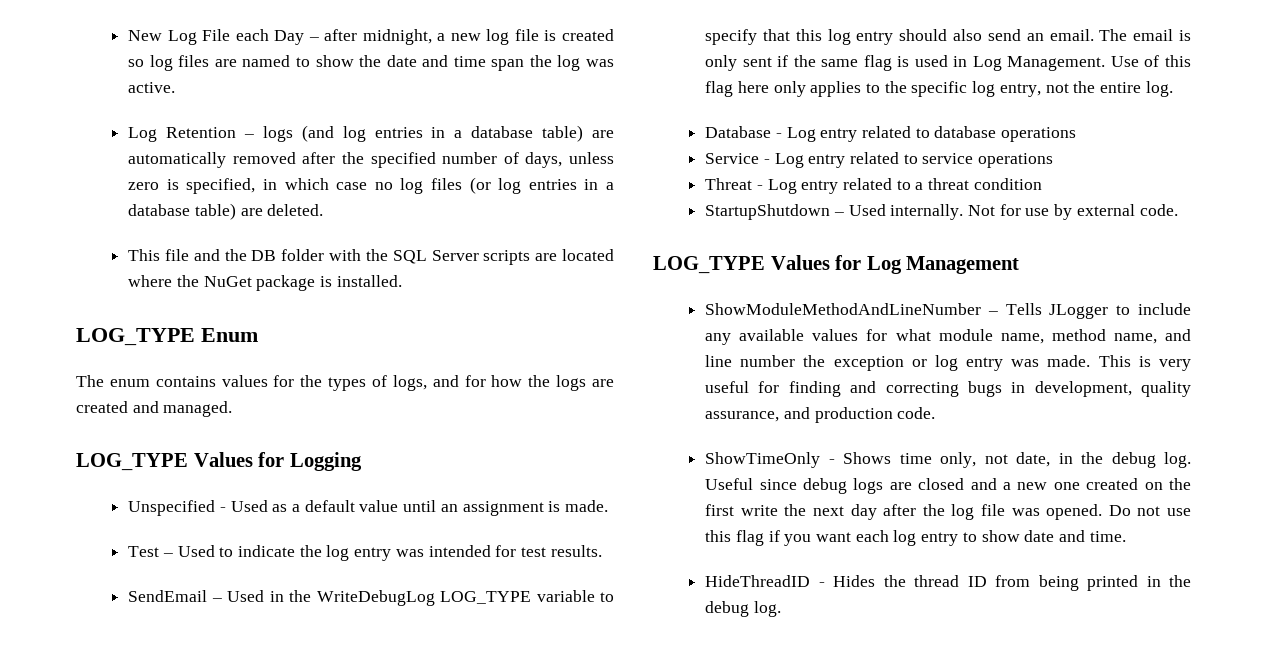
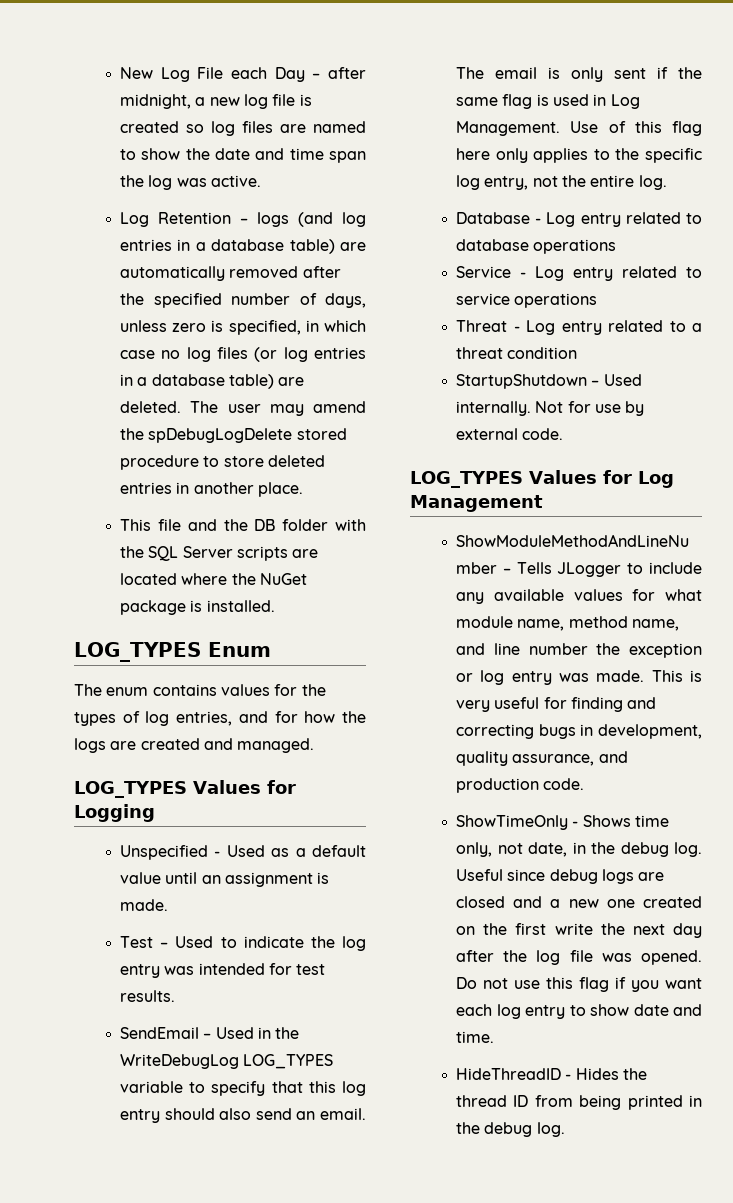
+ The user may amend the spDebugLogDelete stored procedure to store deleted entries in another place.
- LOG_TYPE Enum
+ LOG_TYPES Enum
- The enum contains values for the types of logs, and for how the logs are created and managed.
+ The enum contains values for the types of log entries, and for how the logs are created and managed.
- LOG_TYPE Values for Logging
+ LOG_TYPES Values for Logging
- SendEmail – Used in the WriteDebugLog LOG_TYPE variable to specify that this log entry should also send an email.
+ SendEmail – Used in the WriteDebugLog LOG_TYPES variable to specify that this log entry should also send an email.
- LOG_TYPE Values for Log Management
+ LOG_TYPES Values for Log Management

